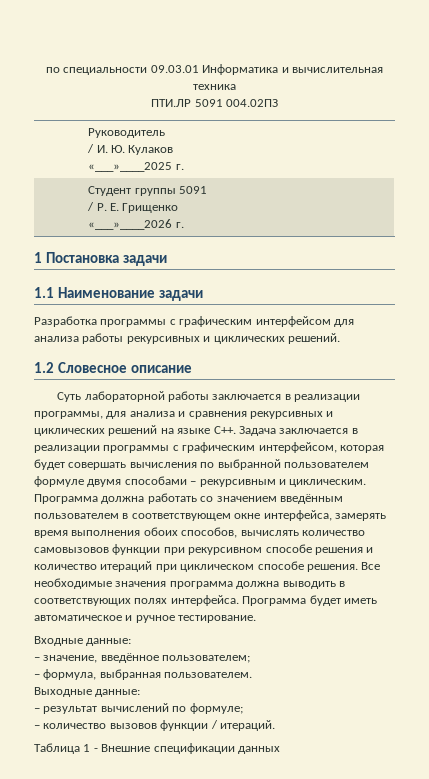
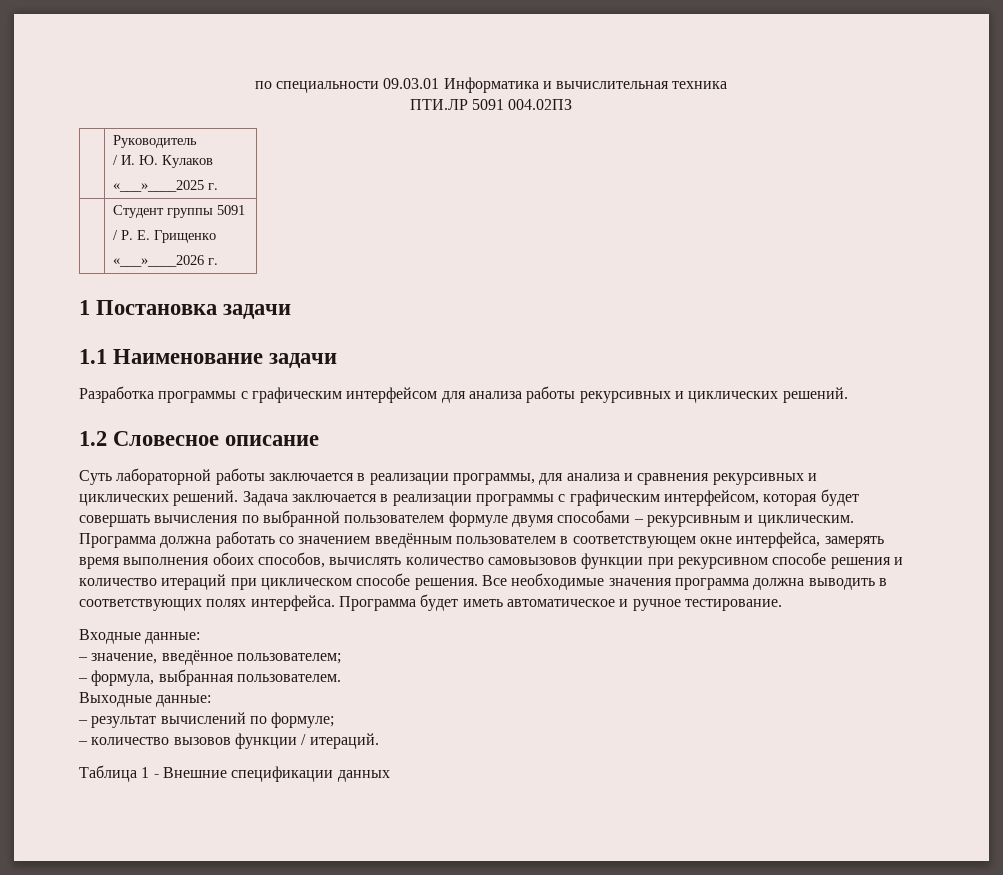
- Суть лабораторной работы заключается в реализации программы, для анализа и сравнения рекурсивных и циклических решений на языке C++. Задача заключается в реализации программы с графическим интерфейсом, которая будет совершать вычисления по выбранной пользователем формуле двумя способами – рекурсивным и циклическим.
+ Суть лабораторной работы заключается в реализации программы, для анализа и сравнения рекурсивных и циклических решений. Задача заключается в реализации программы с графическим интерфейсом, которая будет совершать вычисления по выбранной пользователем формуле двумя способами – рекурсивным и циклическим.

